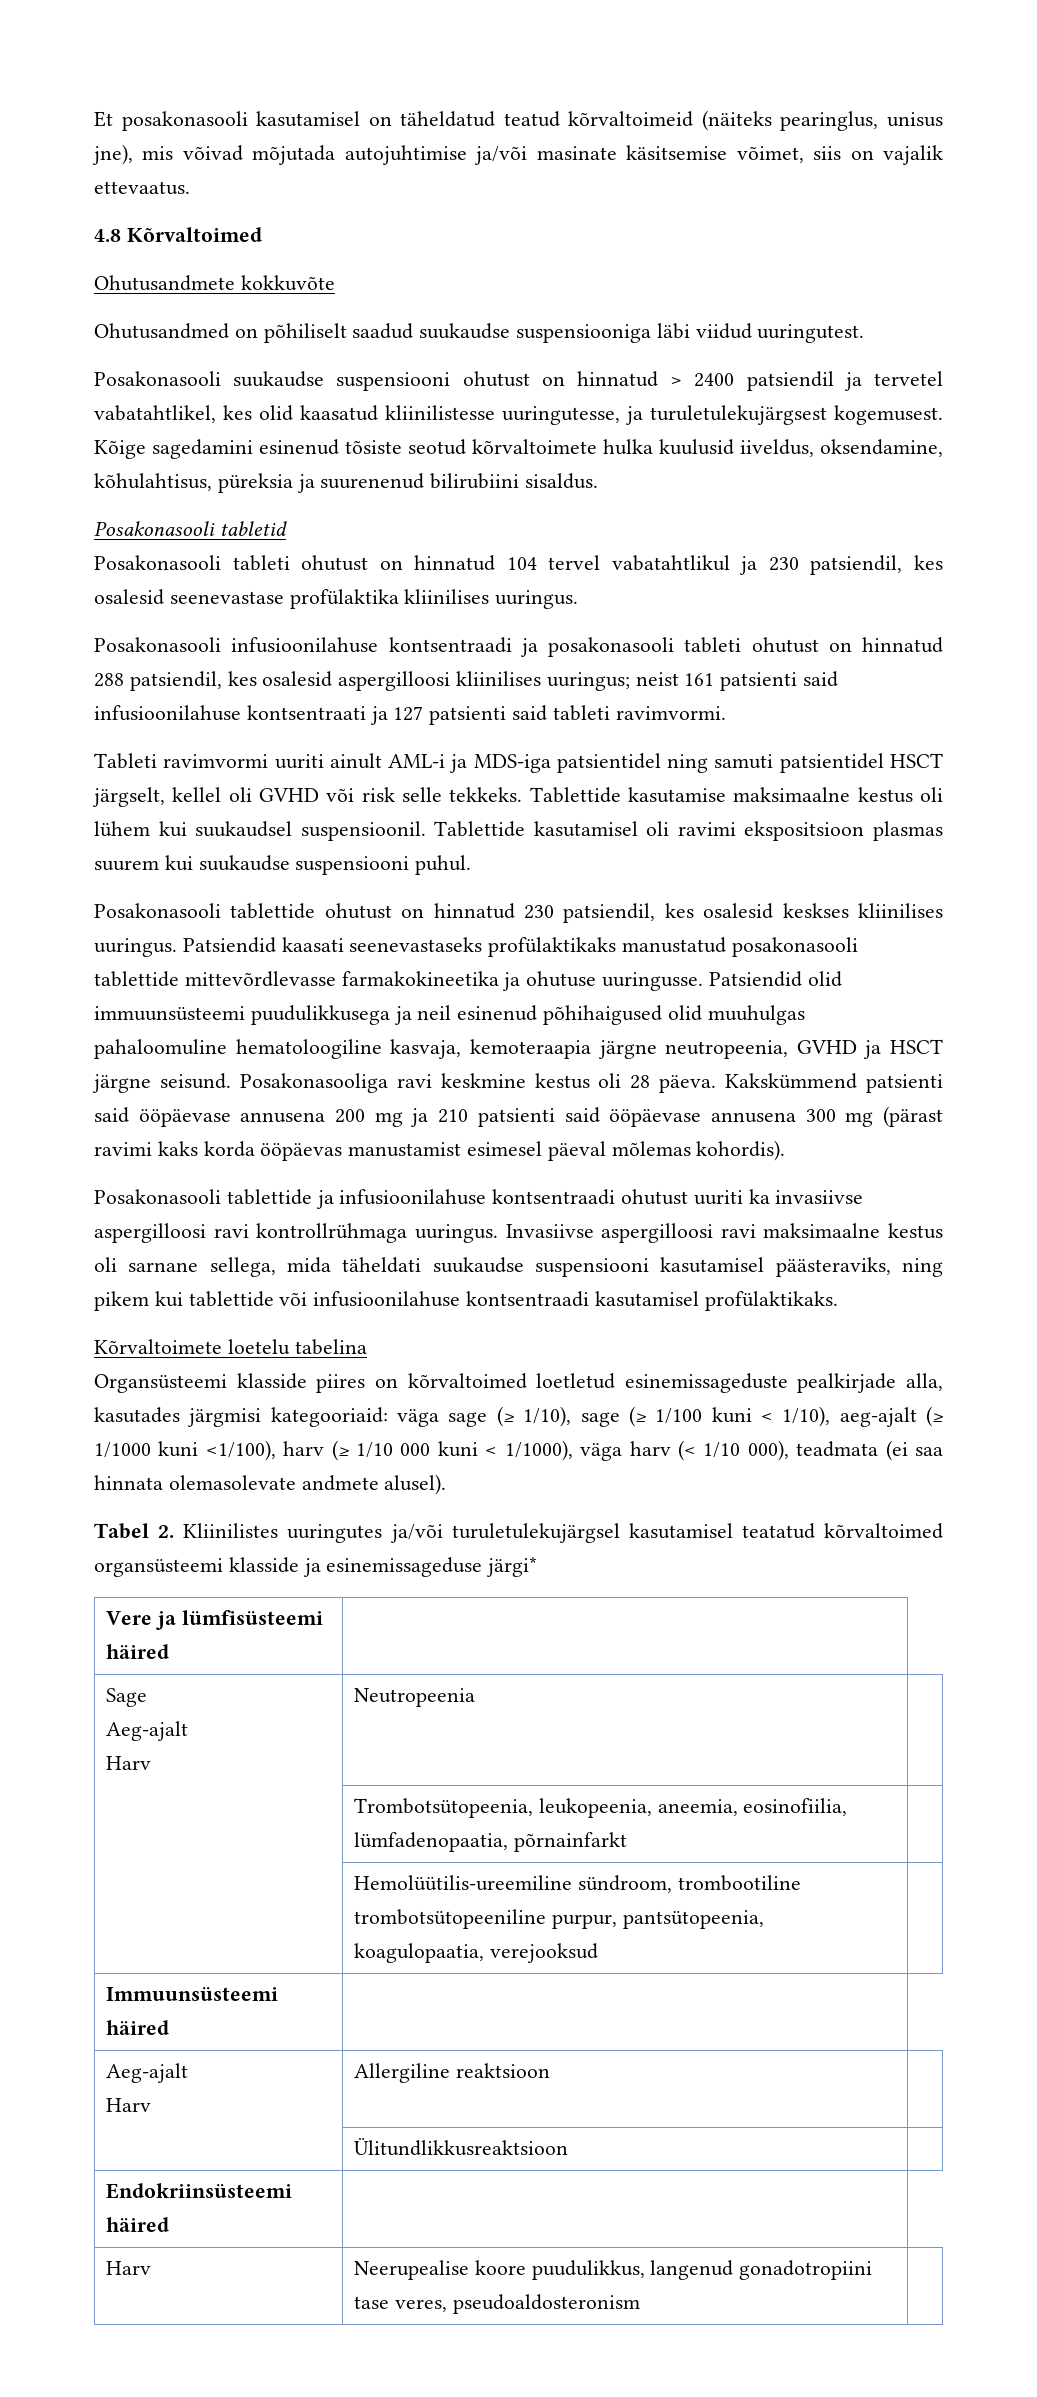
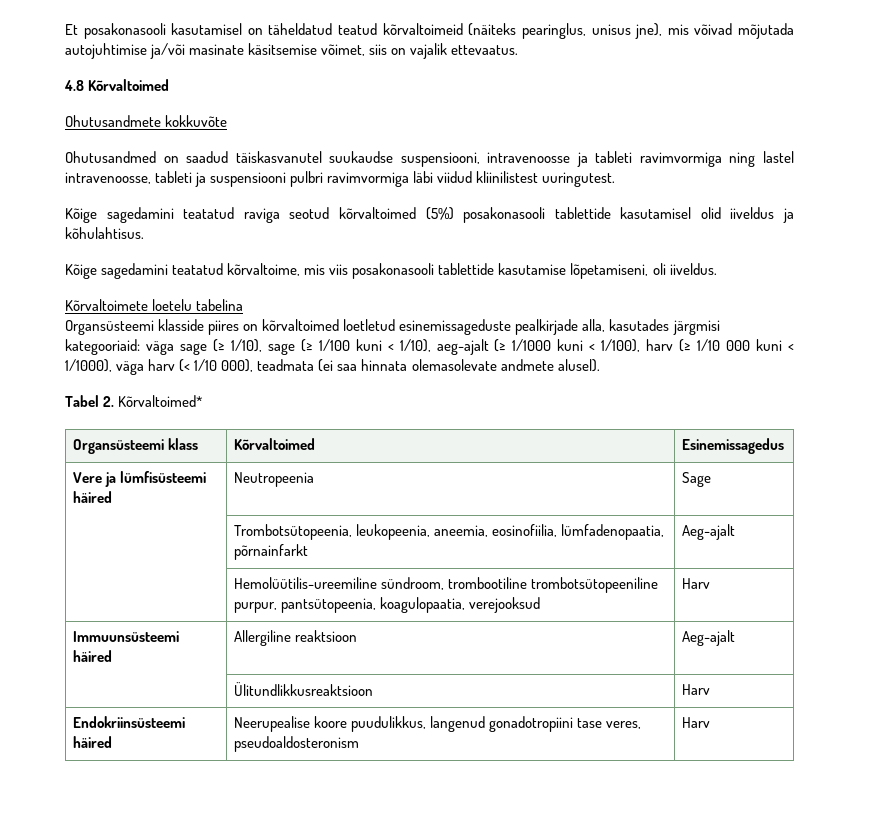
- Ohutusandmed on põhiliselt saadud suukaudse suspensiooniga läbi viidud uuringutest.
+ Ohutusandmed on saadud täiskasvanutel suukaudse suspensiooni, intravenoosse ja tableti ravimvormiga ning lastel intravenoosse, tableti ja suspensiooni pulbri ravimvormiga läbi viidud kliinilistest uuringutest.
- Posakonasooli suukaudse suspensiooni ohutust on hinnatud > 2400 patsiendil ja tervetel vabatahtlikel, kes olid kaasatud kliinilistesse uuringutesse, ja turuletulekujärgsest kogemusest. Kõige sagedamini esinenud tõsiste seotud kõrvaltoimete hulka kuulusid iiveldus, oksendamine, kõhulahtisus, püreksia ja suurenenud bilirubiini sisaldus.
- Posakonasooli tabletid
- Posakonasooli tableti ohutust on hinnatud 104 tervel vabatahtlikul ja 230 patsiendil, kes osalesid seenevastase profülaktika kliinilises uuringus.
- Posakonasooli infusioonilahuse kontsentraadi ja posakonasooli tableti ohutust on hinnatud 288 patsiendil, kes osalesid aspergilloosi kliinilises uuringus; neist 161 patsienti said infusioonilahuse kontsentraati ja 127 patsienti said tableti ravimvormi.
- Tableti ravimvormi uuriti ainult AML-i ja MDS-iga patsientidel ning samuti patsientidel HSCT järgselt, kellel oli GVHD või risk selle tekkeks. Tablettide kasutamise maksimaalne kestus oli lühem kui suukaudsel suspensioonil. Tablettide kasutamisel oli ravimi ekspositsioon plasmas suurem kui suukaudse suspensiooni puhul.
- Posakonasooli tablettide ohutust on hinnatud 230 patsiendil, kes osalesid keskses kliinilises uuringus. Patsiendid kaasati seenevastaseks profülaktikaks manustatud posakonasooli tablettide mittevõrdlevasse farmakokineetika ja ohutuse uuringusse. Patsiendid olid immuunsüsteemi puudulikkusega ja neil esinenud põhihaigused olid muuhulgas pahaloomuline hematoloogiline kasvaja, kemoteraapia järgne neutropeenia, GVHD ja HSCT järgne seisund. Posakonasooliga ravi keskmine kestus oli 28 päeva. Kakskümmend patsienti said ööpäevase annusena 200 mg ja 210 patsienti said ööpäevase annusena 300 mg (pärast ravimi kaks korda ööpäevas manustamist esimesel päeval mõlemas kohordis).
- Posakonasooli tablettide ja infusioonilahuse kontsentraadi ohutust uuriti ka invasiivse aspergilloosi ravi kontrollrühmaga uuringus. Invasiivse aspergilloosi ravi maksimaalne kestus oli sarnane sellega, mida täheldati suukaudse suspensiooni kasutamisel päästeraviks, ning pikem kui tablettide või infusioonilahuse kontsentraadi kasutamisel profülaktikaks.
+ Kõige sagedamini teatatud raviga seotud kõrvaltoimed (5%) posakonasooli tablettide kasutamisel olid iiveldus ja kõhulahtisus.
+ Kõige sagedamini teatatud kõrvaltoime, mis viis posakonasooli tablettide kasutamise lõpetamiseni, oli iiveldus.
- Organsüsteemi klasside piires on kõrvaltoimed loetletud esinemissageduste pealkirjade alla, kasutades järgmisi kategooriaid: väga sage (≥ 1/10), sage (≥ 1/100 kuni < 1/10), aeg-ajalt (≥ 1/1000 kuni <1/100), harv (≥ 1/10 000 kuni < 1/1000), väga harv (< 1/10 000), teadmata (ei saa hinnata olemasolevate andmete alusel).
+ Organsüsteemi klasside piires on kõrvaltoimed loetletud esinemissageduste pealkirjade alla, kasutades järgmisi kategooriaid: väga sage (≥ 1/10), sage (≥ 1/100 kuni < 1/10), aeg-ajalt (≥ 1/1000 kuni < 1/100), harv (≥ 1/10 000 kuni < 1/1000), väga harv (< 1/10 000), teadmata (ei saa hinnata olemasolevate andmete alusel).
- Tabel 2. Kliinilistes uuringutes ja/või turuletulekujärgsel kasutamisel teatatud kõrvaltoimed organsüsteemi klasside ja esinemissageduse järgi*
+ Tabel 2. Kõrvaltoimed*
+ Organsüsteemi klass | Kõrvaltoimed | Esinemissagedus
- Vere ja lümfisüsteemi häired |
- Sage
- Aeg-ajalt
- Harv | Neutropeenia |
+ Vere ja lümfisüsteemi häired | Neutropeenia | Sage
- | Trombotsütopeenia, leukopeenia, aneemia, eosinofiilia, lümfadenopaatia, põrnainfarkt |
+ | Trombotsütopeenia, leukopeenia, aneemia, eosinofiilia, lümfadenopaatia, põrnainfarkt | Aeg-ajalt
- | Hemolüütilis-ureemiline sündroom, trombootiline trombotsütopeeniline purpur, pantsütopeenia, koagulopaatia, verejooksud |
+ | Hemolüütilis-ureemiline sündroom, trombootiline trombotsütopeeniline purpur, pantsütopeenia, koagulopaatia, verejooksud | Harv
- Immuunsüsteemi häired |
- Aeg-ajalt
- Harv | Allergiline reaktsioon |
+ Immuunsüsteemi häired | Allergiline reaktsioon | Aeg-ajalt
- | Ülitundlikkusreaktsioon |
+ | Ülitundlikkusreaktsioon | Harv
- Endokriinsüsteemi häired |
- Harv | Neerupealise koore puudulikkus, langenud gonadotropiini tase veres, pseudoaldosteronism |
+ Endokriinsüsteemi häired | Neerupealise koore puudulikkus, langenud gonadotropiini tase veres, pseudoaldosteronism | Harv

